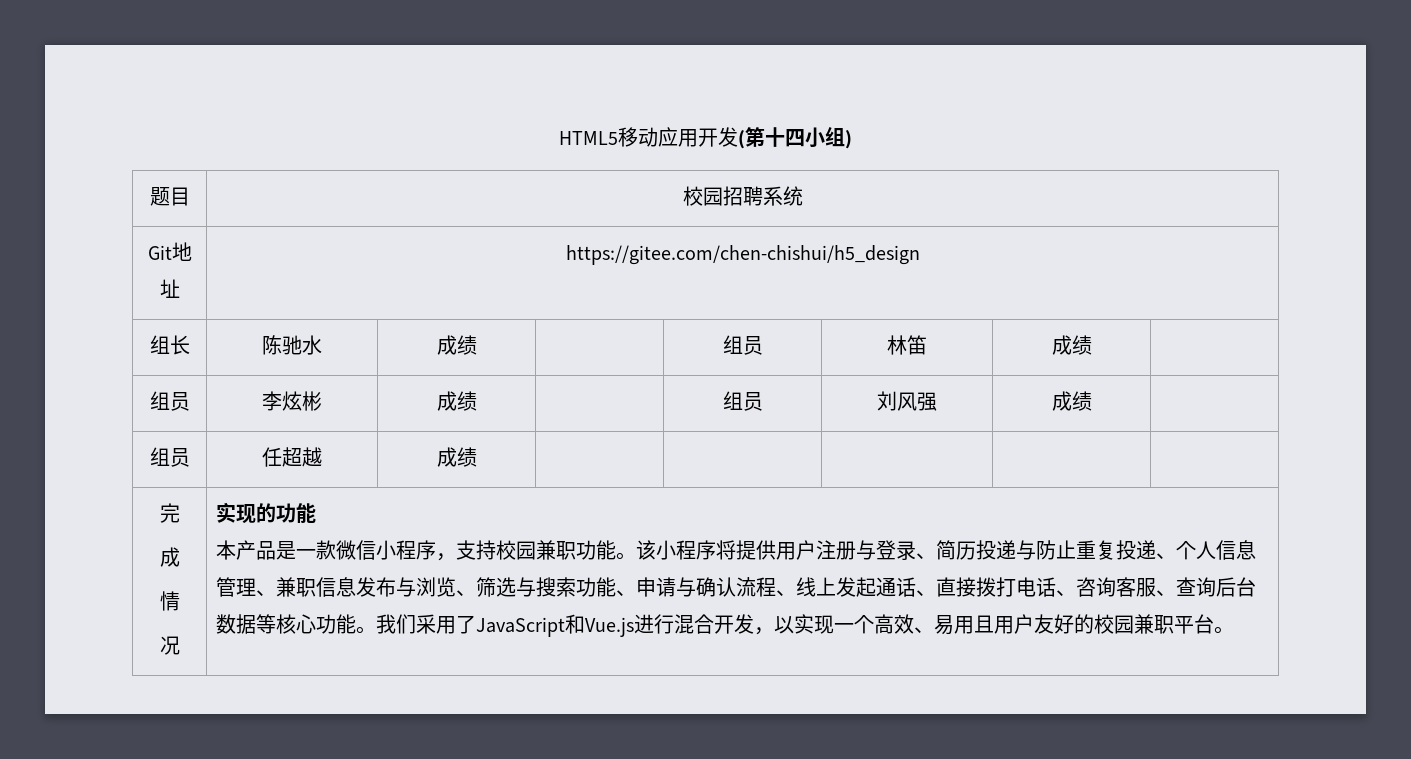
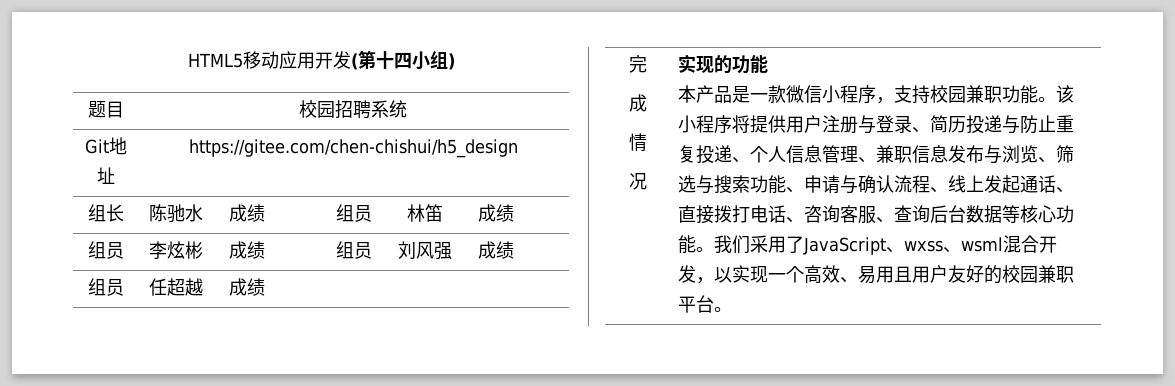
- 我们采用了JavaScript和Vue.js进行混合开发，以实现一个高效、易用且用户友好的校园兼职平台。
+ 我们采用了JavaScript、wxss、wsml混合开发，以实现一个高效、易用且用户友好的校园兼职平台。

